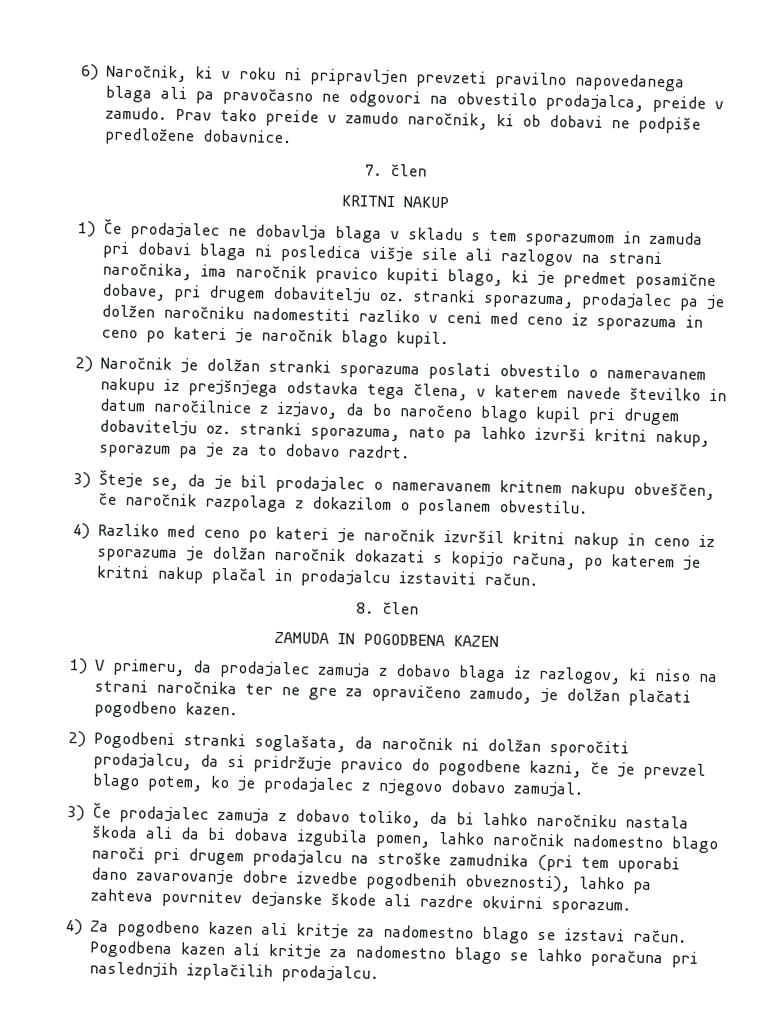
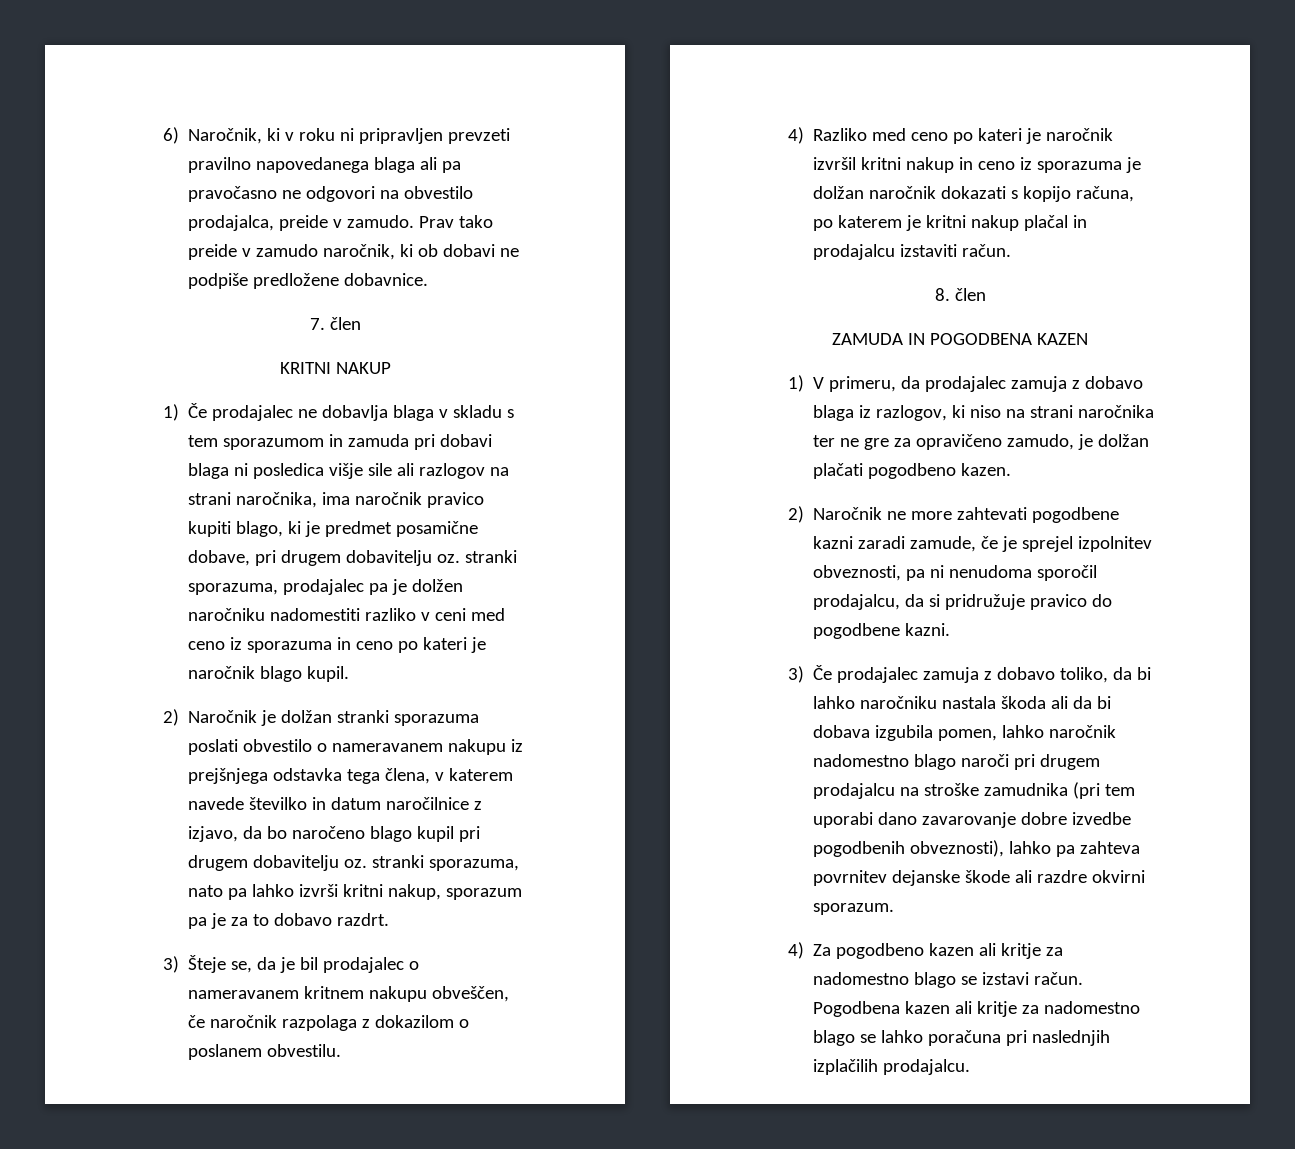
- 2) Pogodbeni stranki soglašata, da naročnik ni dolžan sporočiti prodajalcu, da si pridržuje pravico do pogodbene kazni, če je prevzel blago potem, ko je prodajalec z njegovo dobavo zamujal.
+ 2) Naročnik ne more zahtevati pogodbene kazni zaradi zamude, če je sprejel izpolnitev obveznosti, pa ni nenudoma sporočil prodajalcu, da si pridružuje pravico do pogodbene kazni.

